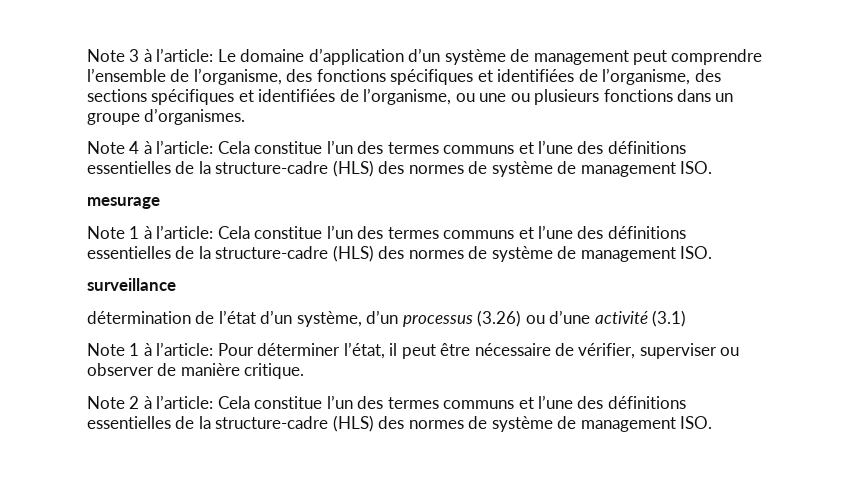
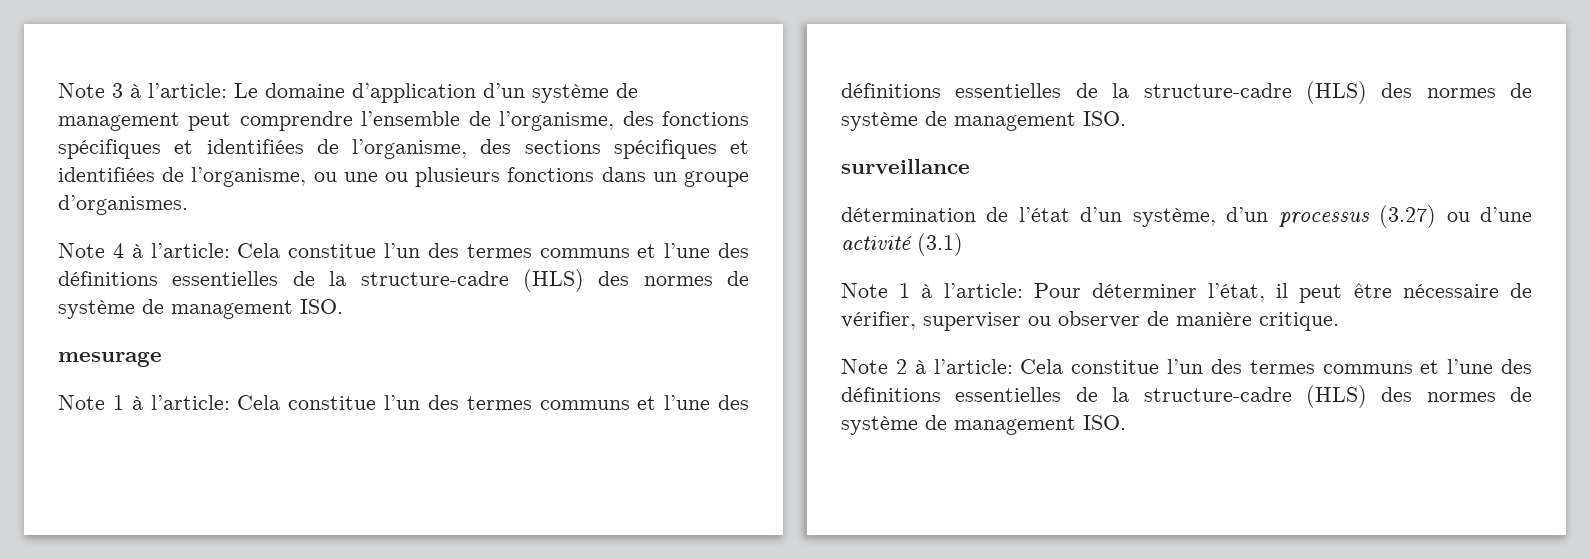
- détermination de l’état d’un système, d’un processus (3.26) ou d’une activité (3.1)
+ détermination de l’état d’un système, d’un processus (3.27) ou d’une activité (3.1)

